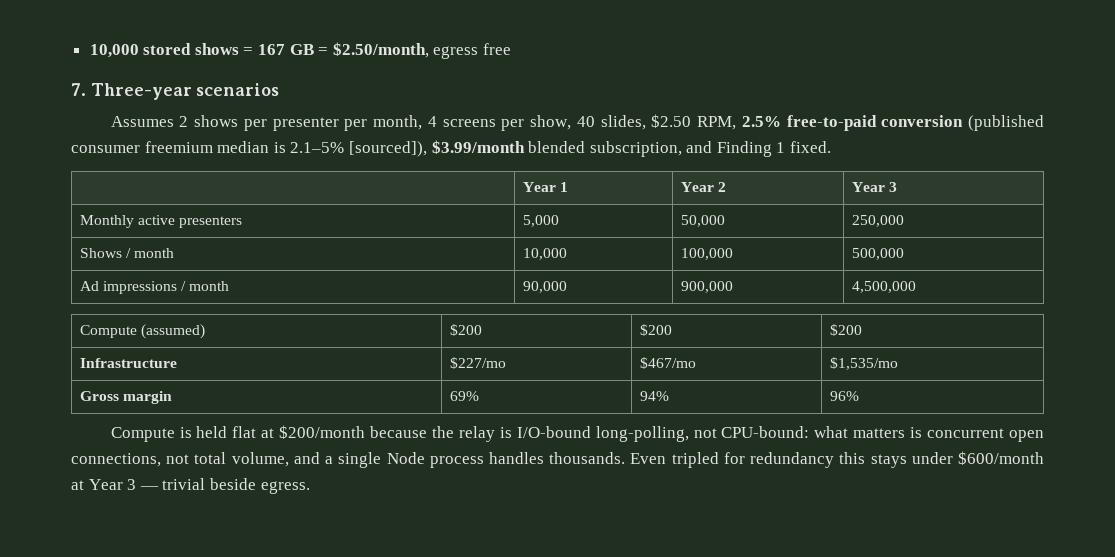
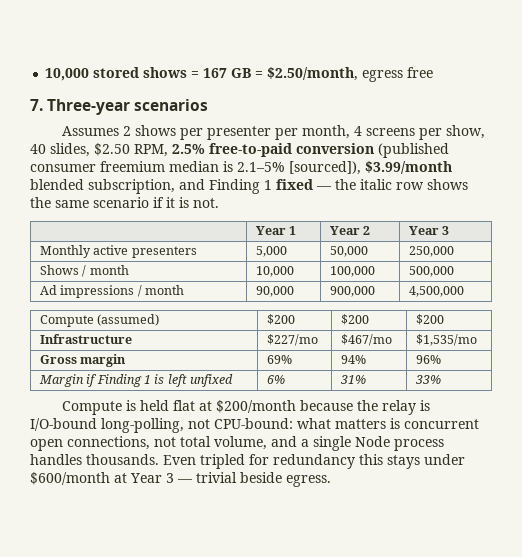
- Assumes 2 shows per presenter per month, 4 screens per show, 40 slides, $2.50 RPM, 2.5% free-to-paid conversion (published consumer freemium median is 2.1–5% [sourced]), $3.99/month blended subscription, and Finding 1 fixed.
+ Assumes 2 shows per presenter per month, 4 screens per show, 40 slides, $2.50 RPM, 2.5% free-to-paid conversion (published consumer freemium median is 2.1–5% [sourced]), $3.99/month blended subscription, and Finding 1 fixed — the italic row shows the same scenario if it is not.
+ Margin if Finding 1 is left unfixed | 6% | 31% | 33%

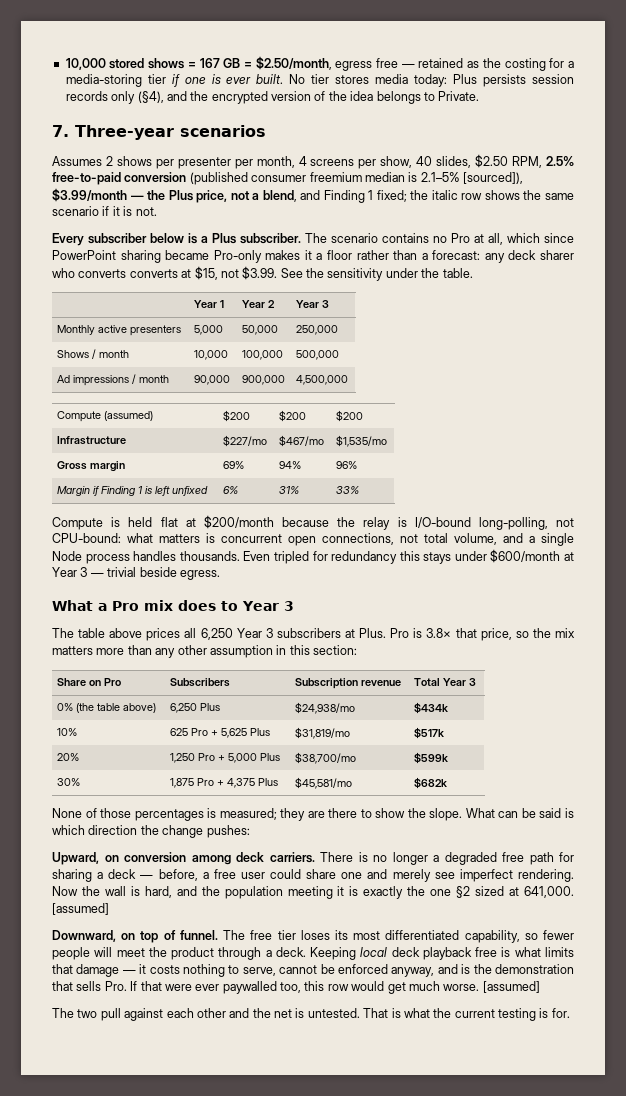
- 10,000 stored shows = 167 GB = $2.50/month, egress free
+ 10,000 stored shows = 167 GB = $2.50/month, egress free — retained as the costing for a media-storing tier if one is ever built. No tier stores media today: Plus persists session records only (§4), and the encrypted version of the idea belongs to Private.
- Assumes 2 shows per presenter per month, 4 screens per show, 40 slides, $2.50 RPM, 2.5% free-to-paid conversion (published consumer freemium median is 2.1–5% [sourced]), $3.99/month blended subscription, and Finding 1 fixed — the italic row shows the same scenario if it is not.
+ Assumes 2 shows per presenter per month, 4 screens per show, 40 slides, $2.50 RPM, 2.5% free-to-paid conversion (published consumer freemium median is 2.1–5% [sourced]), $3.99/month — the Plus price, not a blend, and Finding 1 fixed; the italic row shows the same scenario if it is not.
+ Every subscriber below is a Plus subscriber. The scenario contains no Pro at all, which since PowerPoint sharing became Pro-only makes it a floor rather than a forecast: any deck sharer who converts converts at $15, not $3.99. See the sensitivity under the table.
+ What a Pro mix does to Year 3
+ The table above prices all 6,250 Year 3 subscribers at Plus. Pro is 3.8× that price, so the mix matters more than any other assumption in this section:
+ Share on Pro | Subscribers | Subscription revenue | Total Year 3
+ 0% (the table above) | 6,250 Plus | $24,938/mo | $434k
+ 10% | 625 Pro + 5,625 Plus | $31,819/mo | $517k
+ 20% | 1,250 Pro + 5,000 Plus | $38,700/mo | $599k
+ 30% | 1,875 Pro + 4,375 Plus | $45,581/mo | $682k
+ None of those percentages is measured; they are there to show the slope. What can be said is which direction the change pushes:
+ Upward, on conversion among deck carriers. There is no longer a degraded free path for sharing a deck — before, a free user could share one and merely see imperfect rendering. Now the wall is hard, and the population meeting it is exactly the one §2 sized at 641,000. [assumed]
+ Downward, on top of funnel. The free tier loses its most differentiated capability, so fewer people will meet the product through a deck. Keeping local deck playback free is what limits that damage — it costs nothing to serve, cannot be enforced anyway, and is the demonstration that sells Pro. If that were ever paywalled too, this row would get much worse. [assumed]
+ The two pull against each other and the net is untested. That is what the current testing is for.

